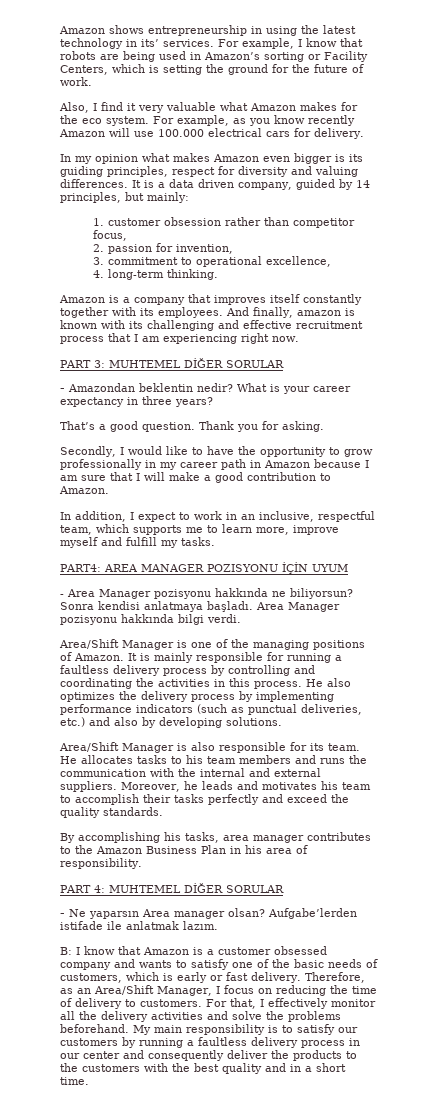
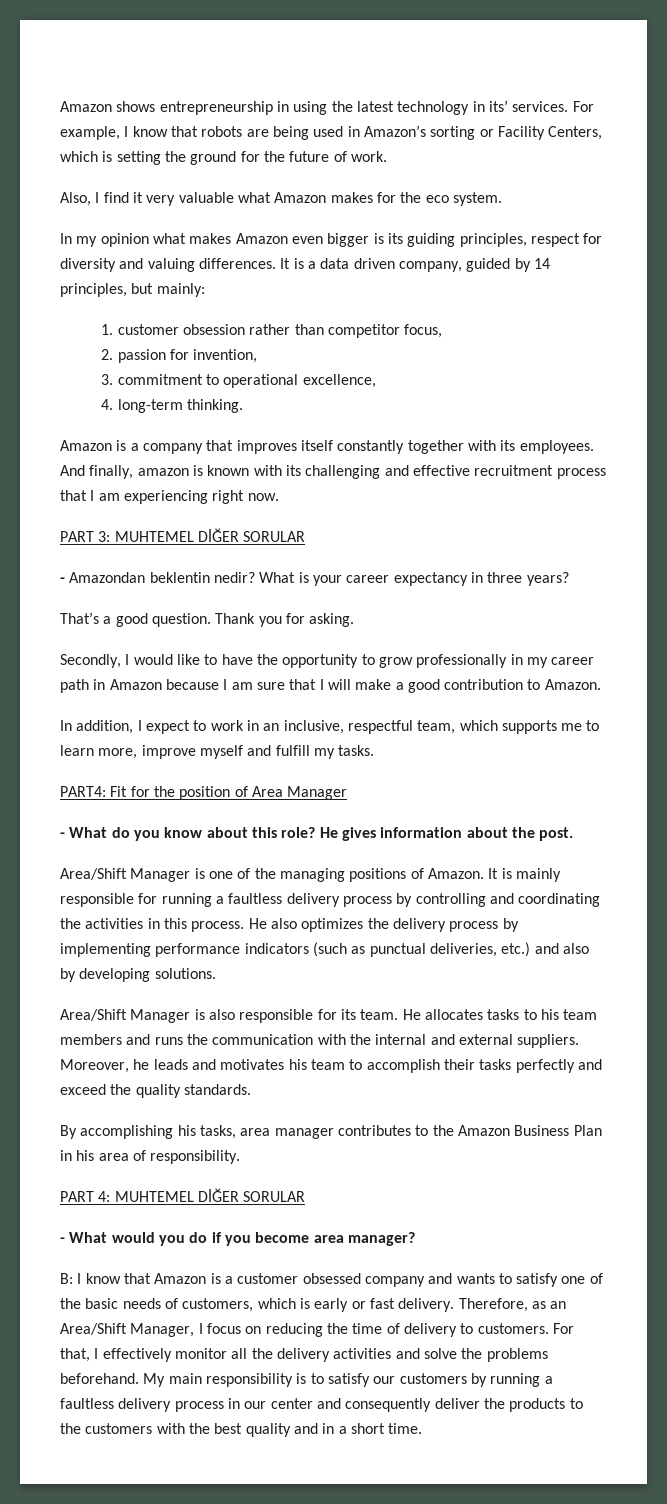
- For example, as you know recently Amazon will use 100.000 electrical cars for delivery.
- PART4: AREA MANAGER POZISYONU İÇİN UYUM
- - Area Manager pozisyonu hakkında ne biliyorsun? Sonra kendisi anlatmaya başladı. Area Manager pozisyonu hakkında bilgi verdi.
+ PART4: Fit for the position of Area Manager
+ - What do you know about this role? He gives information about the post.
- - Ne yaparsın Area manager olsan? Aufgabe’lerden istifade ile anlatmak lazım.
+ - What would you do if you become area manager?

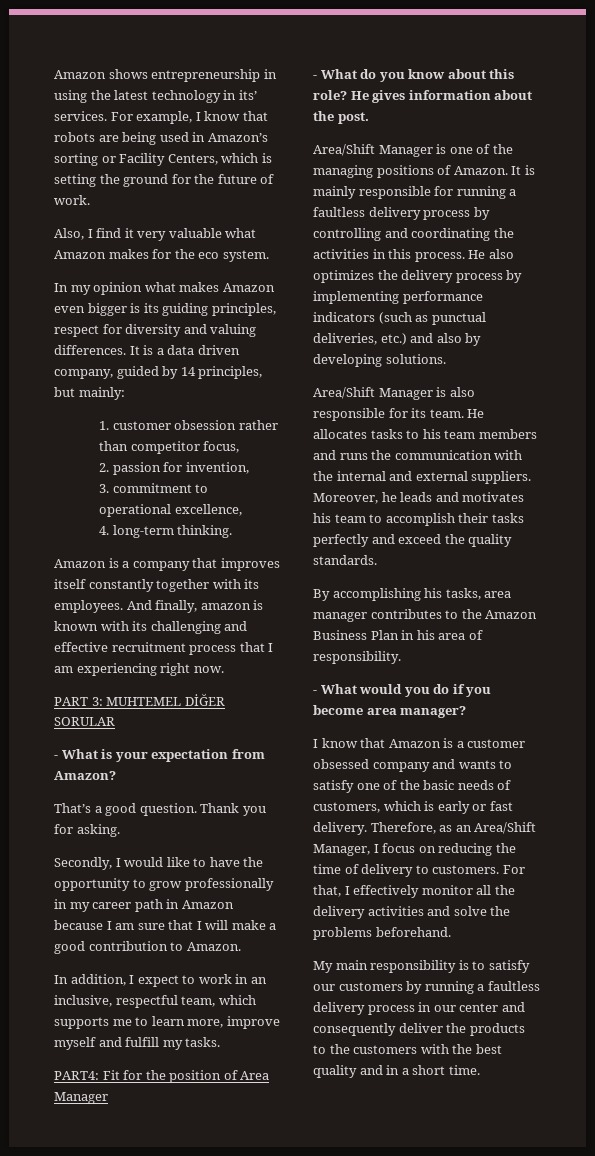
- - Amazondan beklentin nedir? What is your career expectancy in three years?
+ - What is your expectation from Amazon?
- PART 4: MUHTEMEL DİĞER SORULAR
- B: I know that Amazon is a customer obsessed company and wants to satisfy one of the basic needs of customers, which is early or fast delivery.
+ I know that Amazon is a customer obsessed company and wants to satisfy one of the basic needs of customers, which is early or fast delivery.
- For that, I effectively monitor all the delivery activities and solve the problems beforehand. My main responsibility is to satisfy our customers by running a faultless delivery process in our center and consequently deliver the products to the customers with the best quality and in a short time.
+ For that, I effectively monitor all the delivery activities and solve the problems beforehand.
+ My main responsibility is to satisfy our customers by running a faultless delivery process in our center and consequently deliver the products to the customers with the best quality and in a short time.

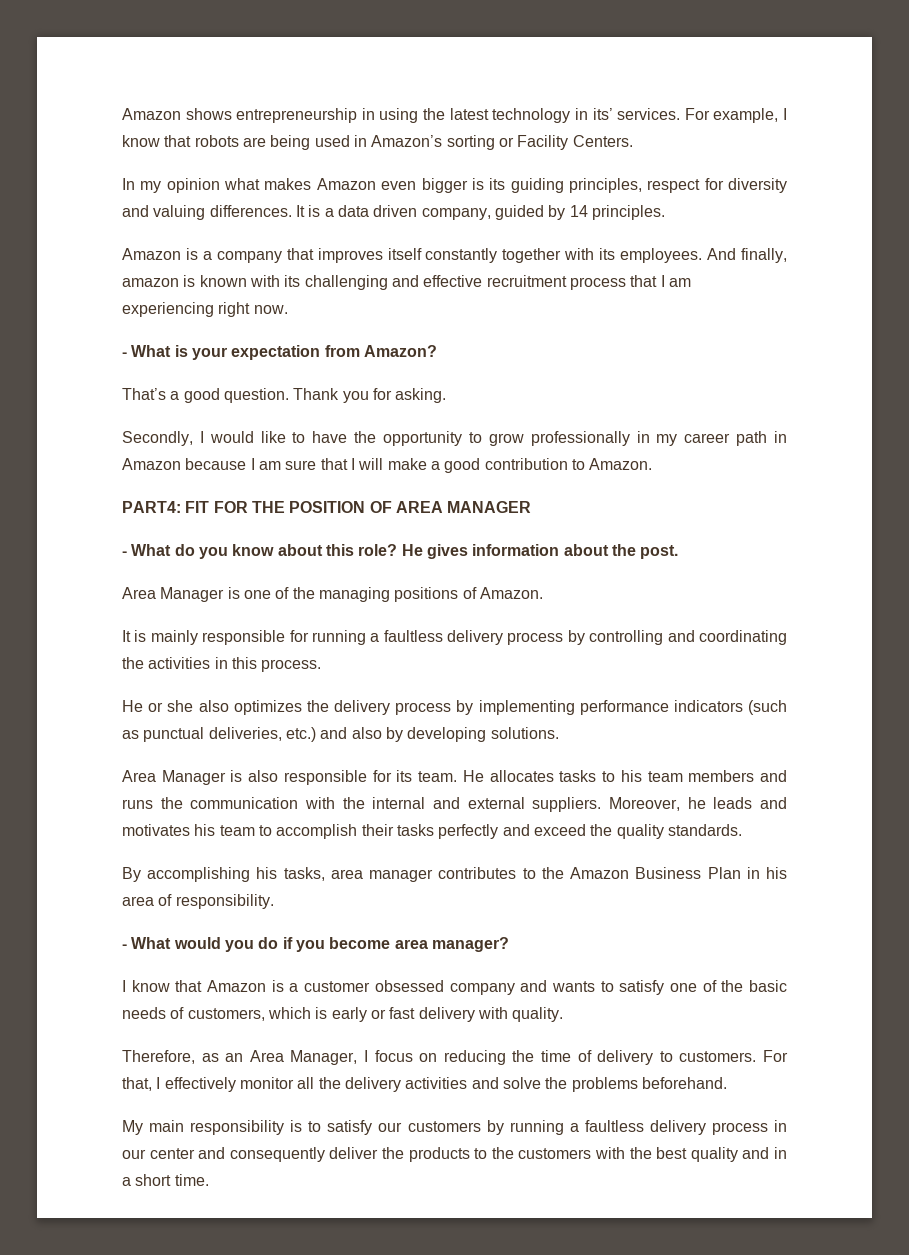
- For example, I know that robots are being used in Amazon’s sorting or Facility Centers, which is setting the ground for the future of work.
- Also, I find it very valuable what Amazon makes for the eco system.
+ For example, I know that robots are being used in Amazon’s sorting or Facility Centers.
- It is a data driven company, guided by 14 principles, but mainly:
- 1. customer obsession rather than competitor focus,
- 2. passion for invention,
- 3. commitment to operational excellence,
- 4. long-term thinking.
+ It is a data driven company, guided by 14 principles.
- PART 3: MUHTEMEL DİĞER SORULAR
- In addition, I expect to work in an inclusive, respectful team, which supports me to learn more, improve myself and fulfill my tasks.
- PART4: Fit for the position of Area Manager
+ PART4: FIT FOR THE POSITION OF AREA MANAGER
- Area/Shift Manager is one of the managing positions of Amazon. It is mainly responsible for running a faultless delivery process by controlling and coordinating the activities in this process. He also optimizes the delivery process by implementing performance indicators (such as punctual deliveries, etc.) and also by developing solutions.
+ Area Manager is one of the managing positions of Amazon.
+ It is mainly responsible for running a faultless delivery process by controlling and coordinating the activities in this process.
+ He or she also optimizes the delivery process by implementing performance indicators (such as punctual deliveries, etc.) and also by developing solutions.
- Area/Shift Manager is also responsible for its team.
+ Area Manager is also responsible for its team.
- I know that Amazon is a customer obsessed company and wants to satisfy one of the basic needs of customers, which is early or fast delivery. Therefore, as an Area/Shift Manager, I focus on reducing the time of delivery to customers.
+ I know that Amazon is a customer obsessed company and wants to satisfy one of the basic needs of customers, which is early or fast delivery with quality.
+ Therefore, as an Area Manager, I focus on reducing the time of delivery to customers.

